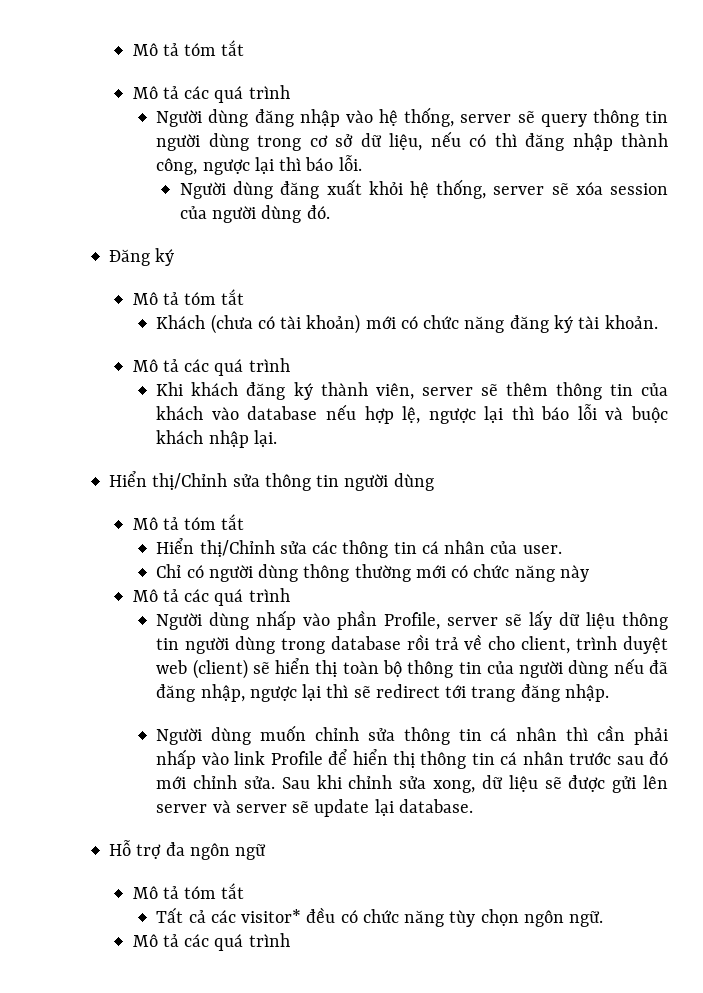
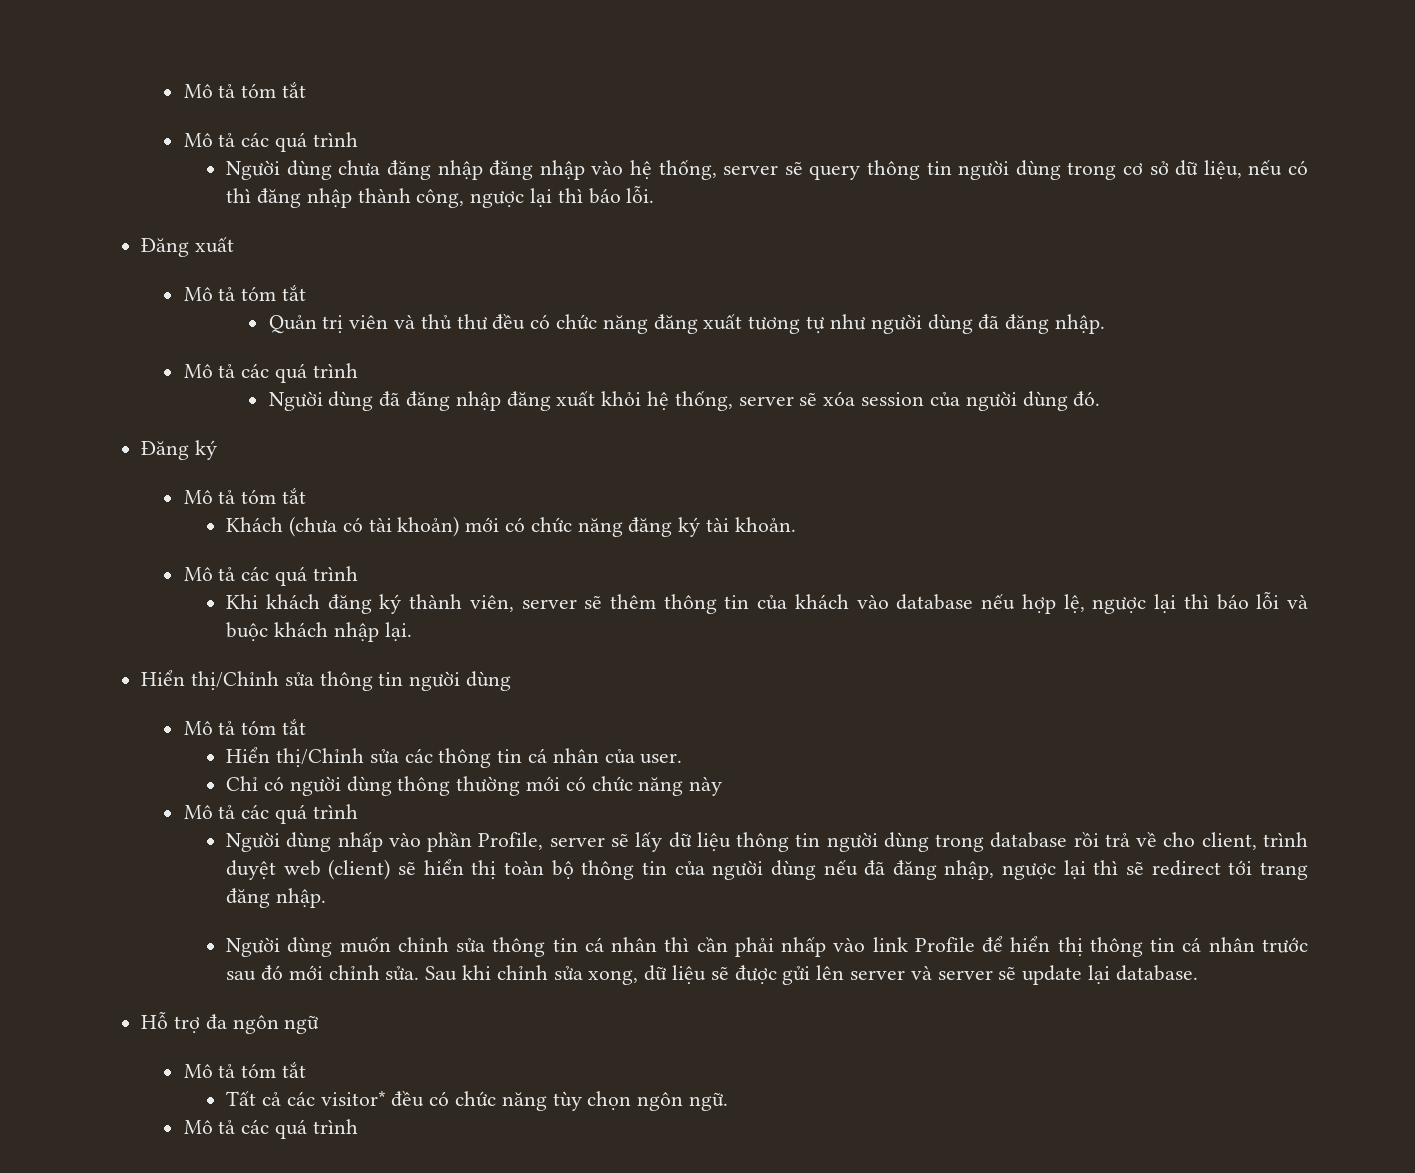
- Người dùng đăng nhập vào hệ thống, server sẽ query thông tin người dùng trong cơ sở dữ liệu, nếu có thì đăng nhập thành công, ngược lại thì báo lỗi.
+ Người dùng chưa đăng nhập đăng nhập vào hệ thống, server sẽ query thông tin người dùng trong cơ sở dữ liệu, nếu có thì đăng nhập thành công, ngược lại thì báo lỗi.
- Người dùng đăng xuất khỏi hệ thống, server sẽ xóa session của người dùng đó.
+ Đăng xuất
+ Mô tả tóm tắt
+ Quản trị viên và thủ thư đều có chức năng đăng xuất tương tự như người dùng đã đăng nhập.
+ Mô tả các quá trình
+ Người dùng đã đăng nhập đăng xuất khỏi hệ thống, server sẽ xóa session của người dùng đó.

